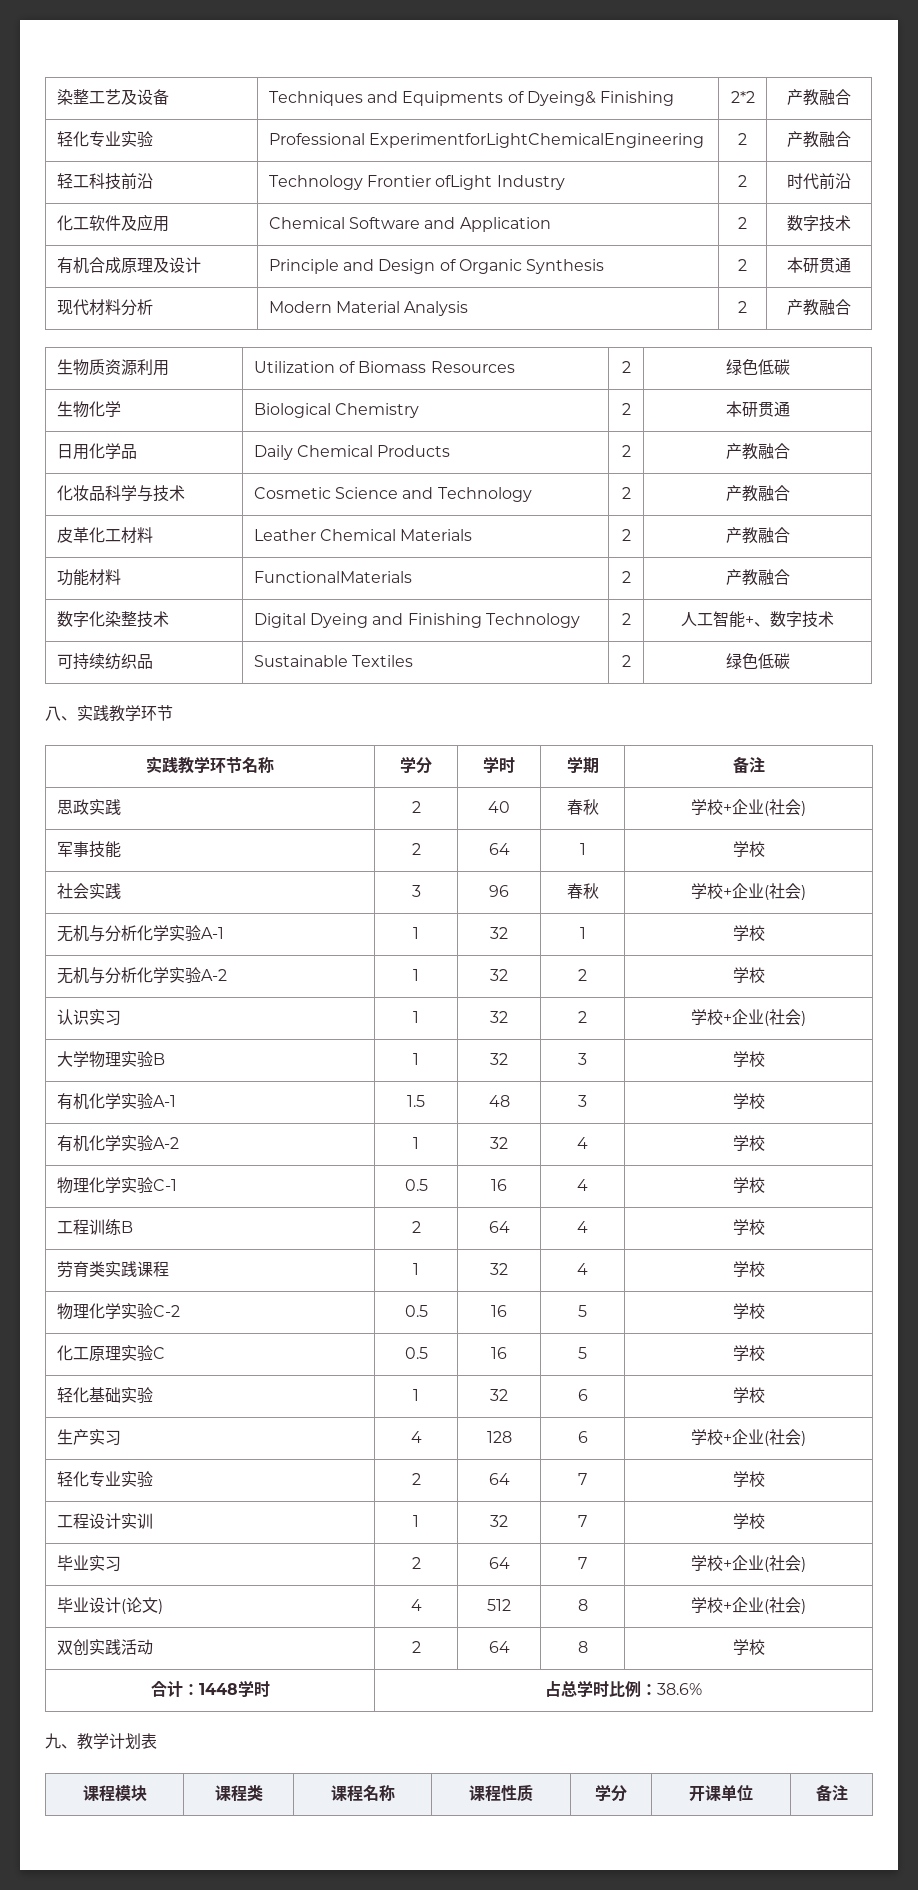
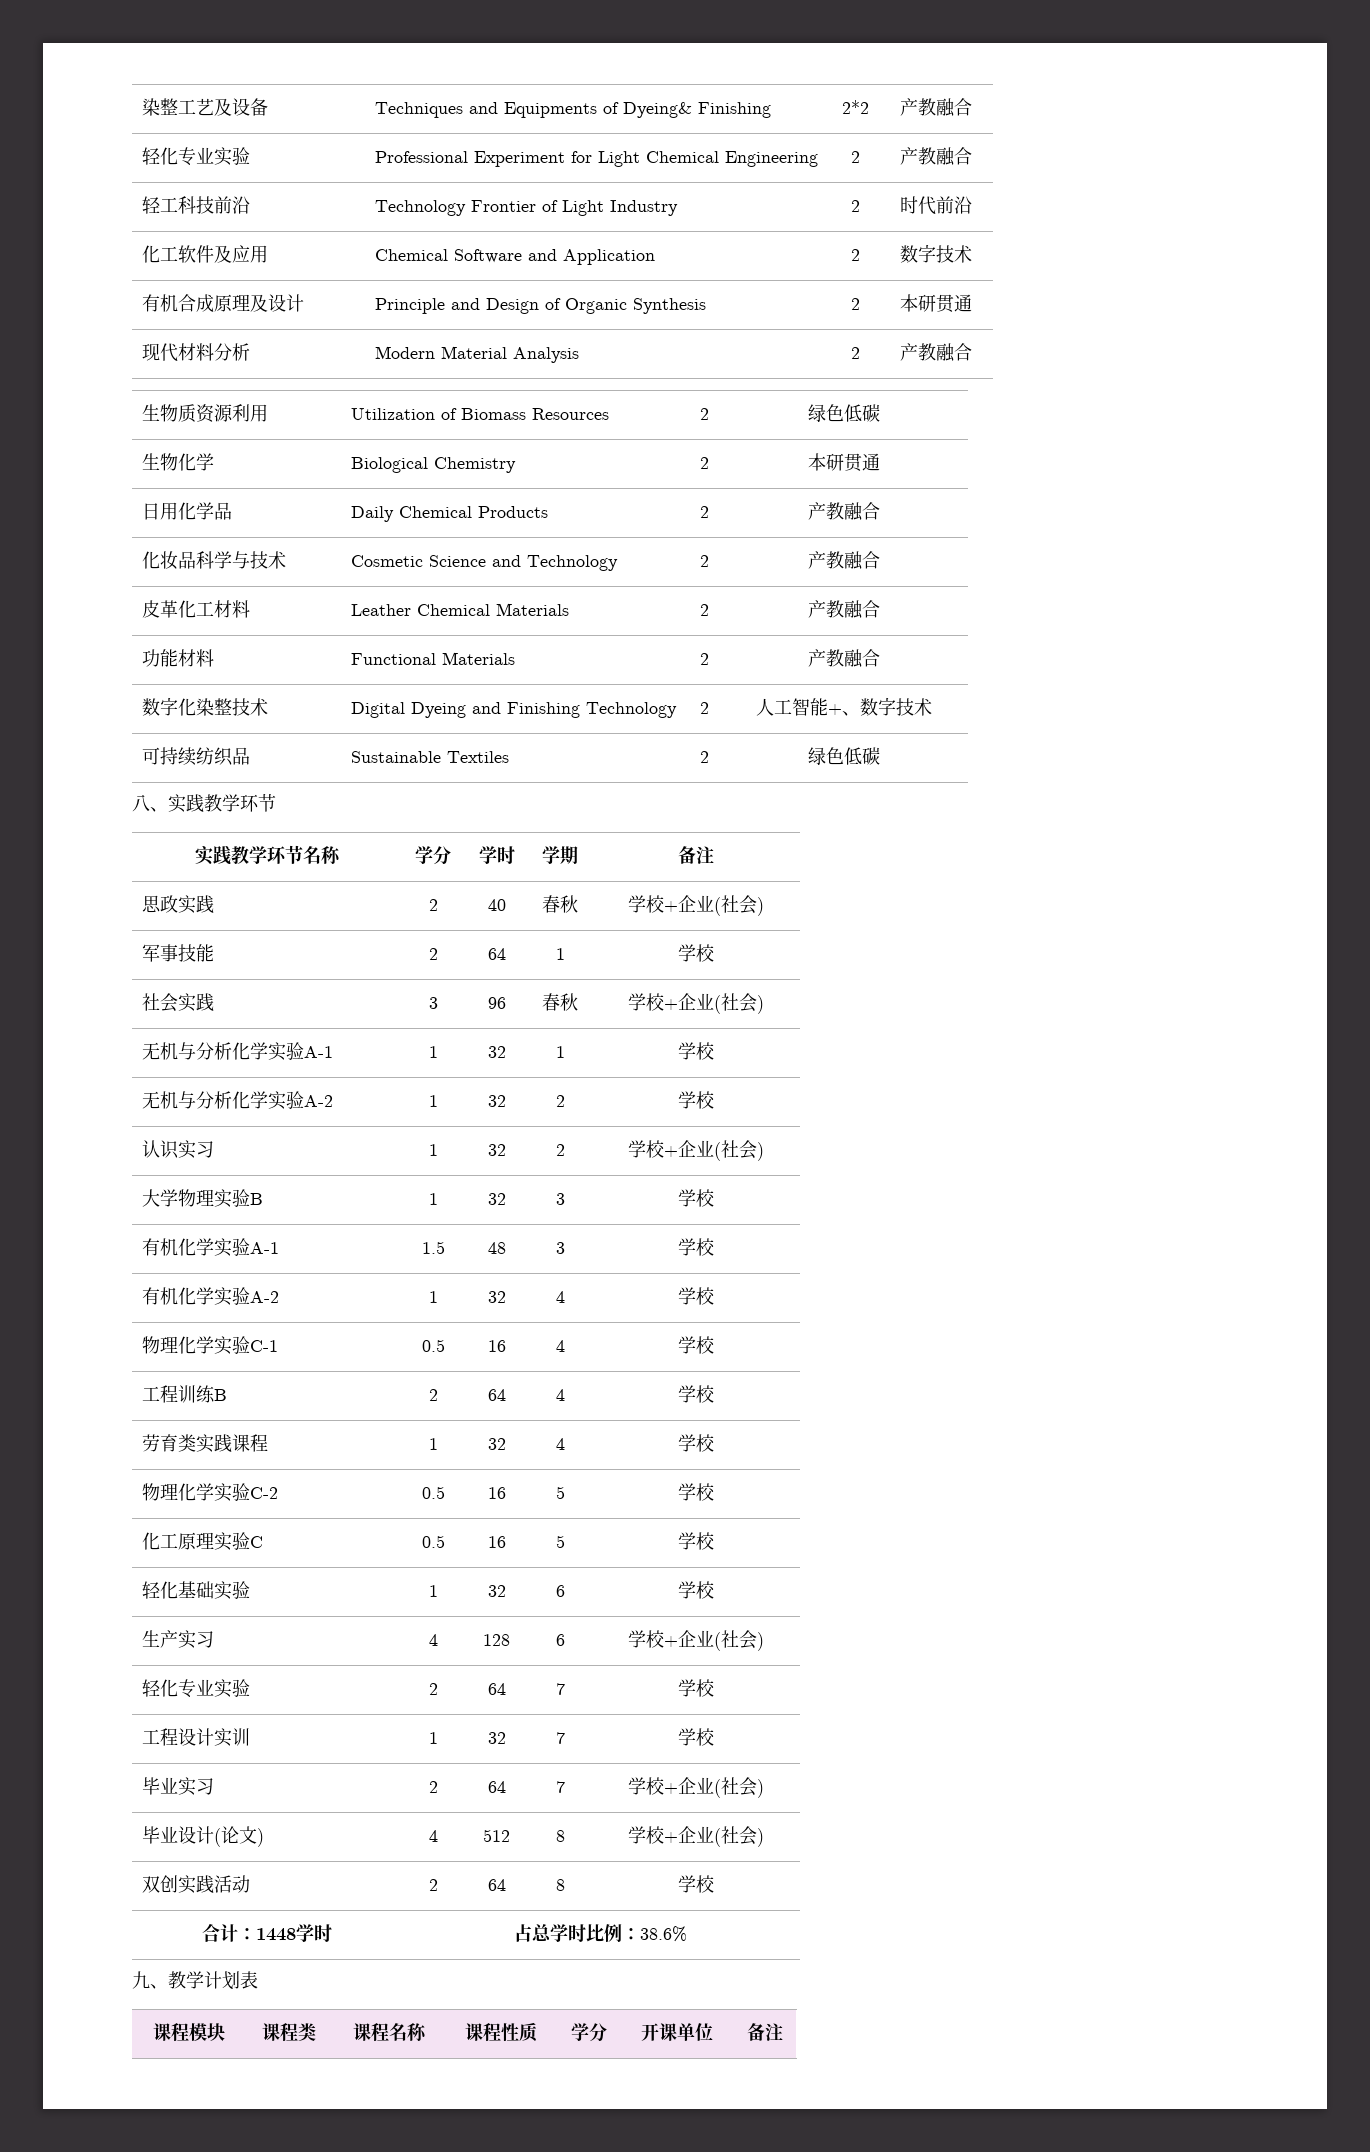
- 轻化专业实验 | Professional ExperimentforLightChemicalEngineering | 2 | 产教融合
+ 轻化专业实验 | Professional Experiment for Light Chemical Engineering | 2 | 产教融合
- 轻工科技前沿 | Technology Frontier ofLight Industry | 2 | 时代前沿
+ 轻工科技前沿 | Technology Frontier of Light Industry | 2 | 时代前沿
- 功能材料 | FunctionalMaterials | 2 | 产教融合
+ 功能材料 | Functional Materials | 2 | 产教融合

